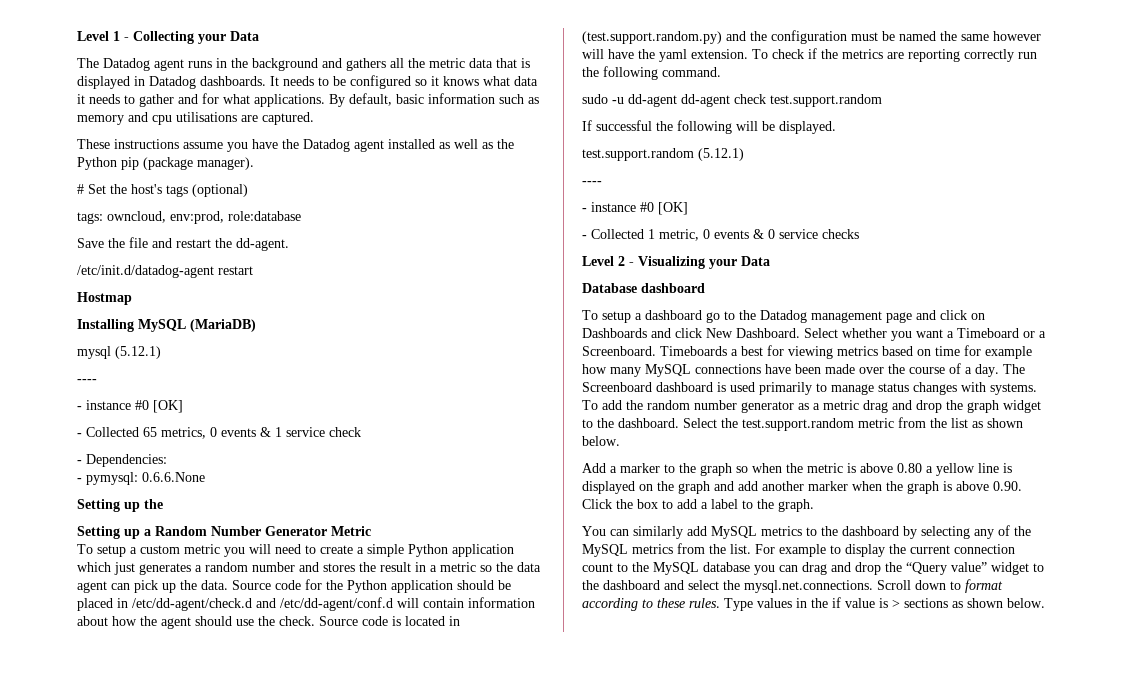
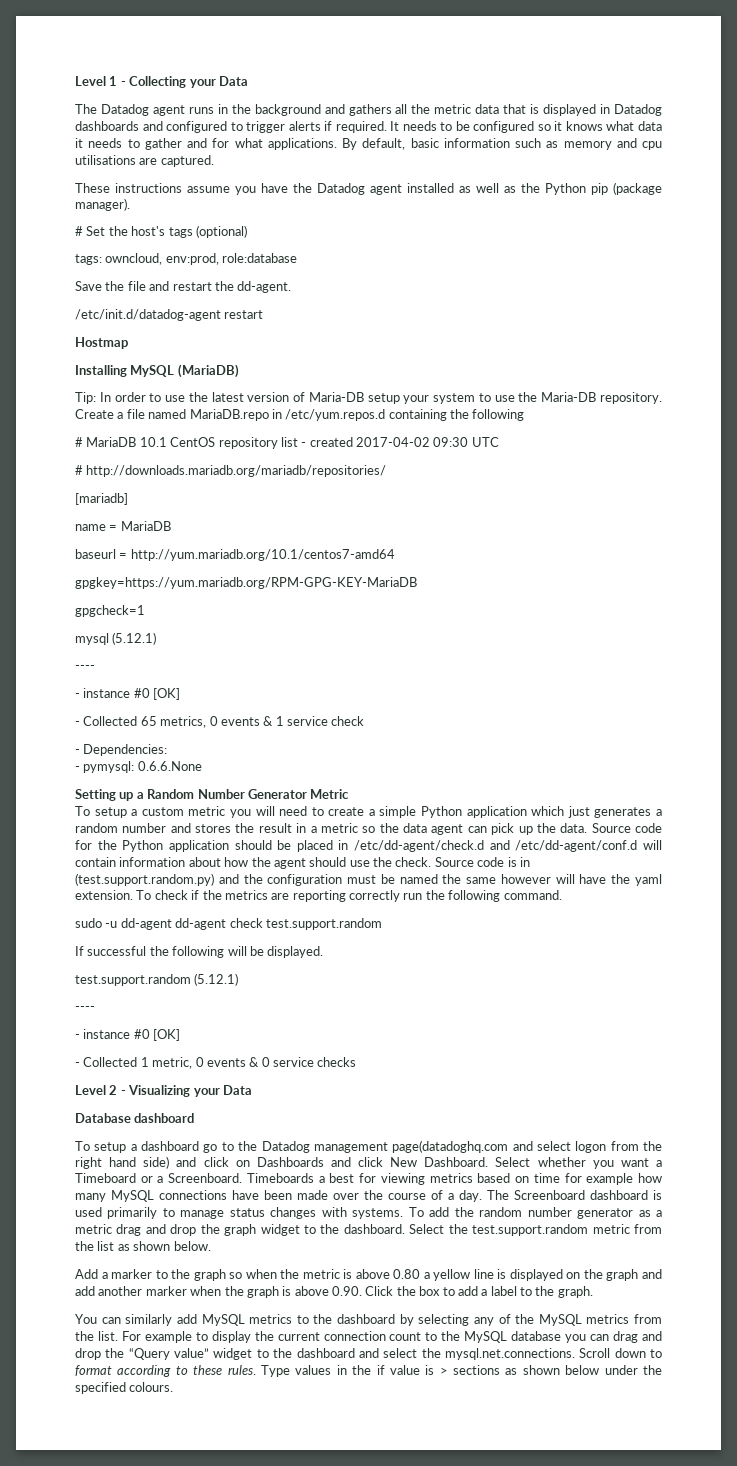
- The Datadog agent runs in the background and gathers all the metric data that is displayed in Datadog dashboards.
+ The Datadog agent runs in the background and gathers all the metric data that is displayed in Datadog dashboards and configured to trigger alerts if required.
+ Tip: In order to use the latest version of Maria-DB setup your system to use the Maria-DB repository. Create a file named MariaDB.repo in /etc/yum.repos.d containing the following
+ # MariaDB 10.1 CentOS repository list - created 2017-04-02 09:30 UTC
+ # http://downloads.mariadb.org/mariadb/repositories/
+ [mariadb]
+ name = MariaDB
+ baseurl = http://yum.mariadb.org/10.1/centos7-amd64
+ gpgkey=https://yum.mariadb.org/RPM-GPG-KEY-MariaDB
+ gpgcheck=1
- Setting up the
- Source code is located in (test.support.random.py) and the configuration must be named the same however will have the yaml extension.
+ Source code is in (test.support.random.py) and the configuration must be named the same however will have the yaml extension.
- To setup a dashboard go to the Datadog management page and click on Dashboards and click New Dashboard.
+ To setup a dashboard go to the Datadog management page(datadoghq.com and select logon from the right hand side) and click on Dashboards and click New Dashboard.
- Type values in the if value is > sections as shown below.
+ Type values in the if value is > sections as shown below under the specified colours.

